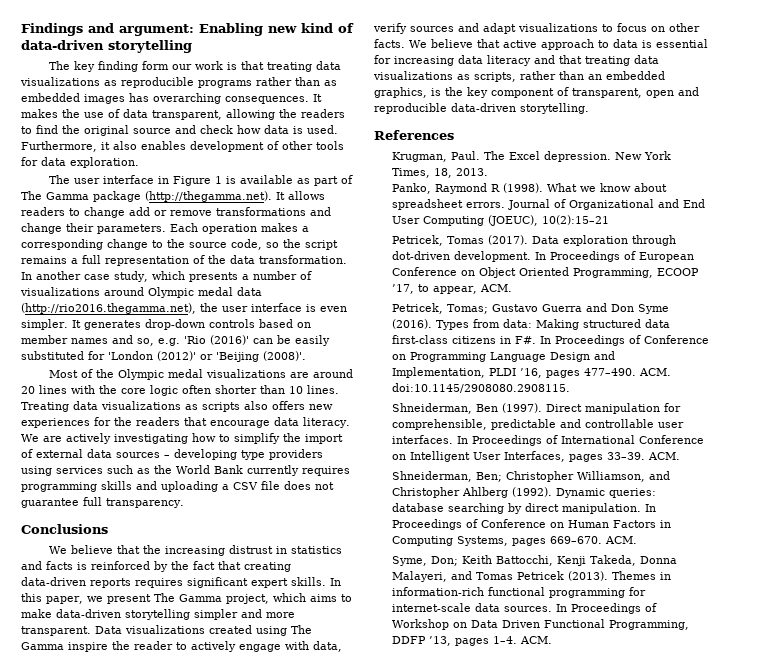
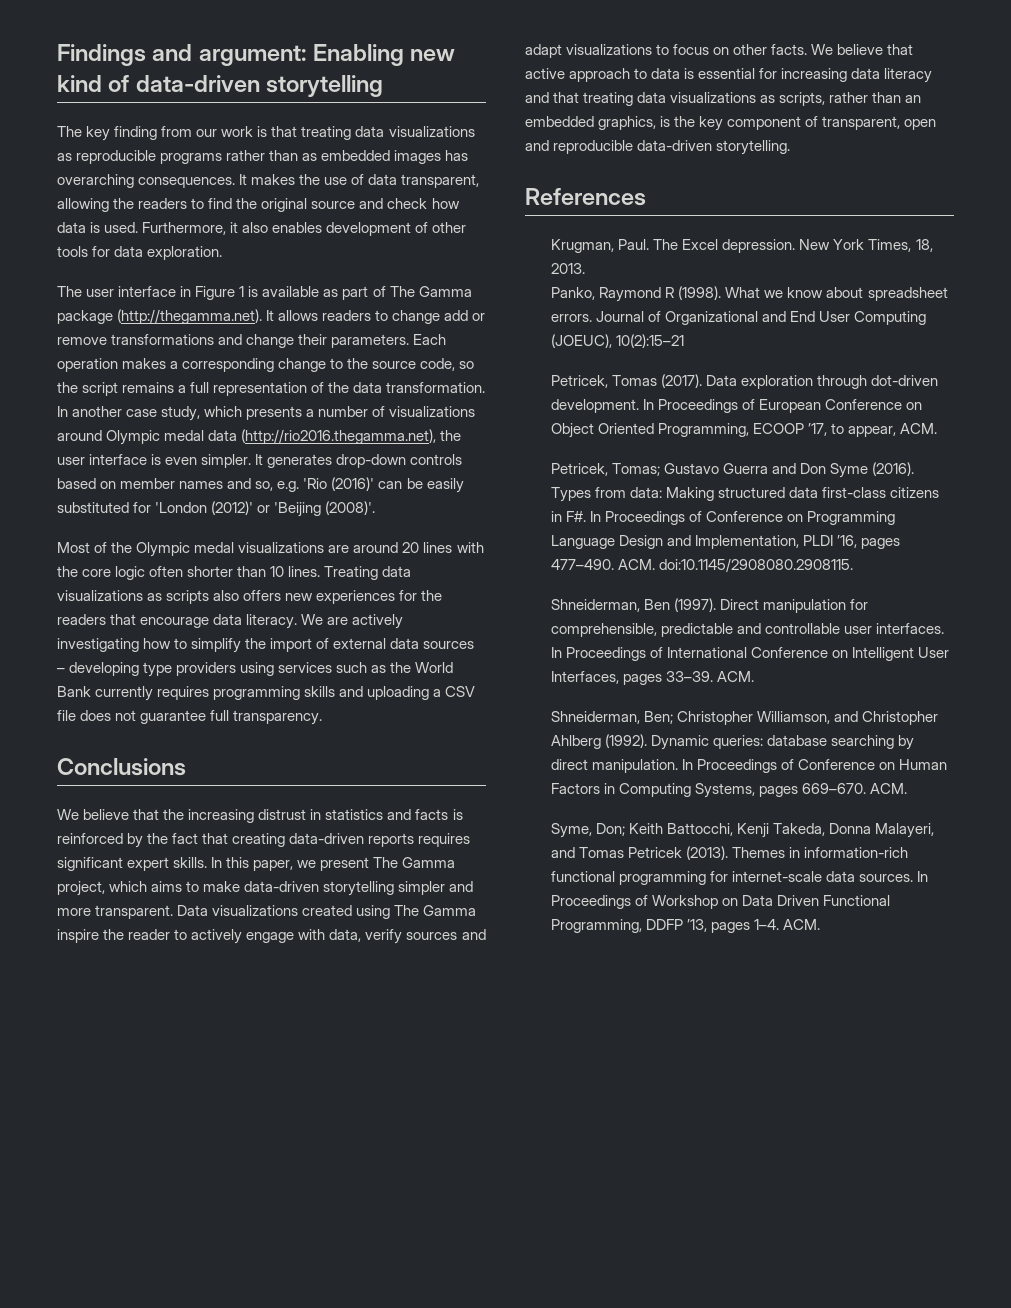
- The key finding form our work is that treating data visualizations as reproducible programs rather than as embedded images has overarching consequences.
+ The key finding from our work is that treating data visualizations as reproducible programs rather than as embedded images has overarching consequences.

